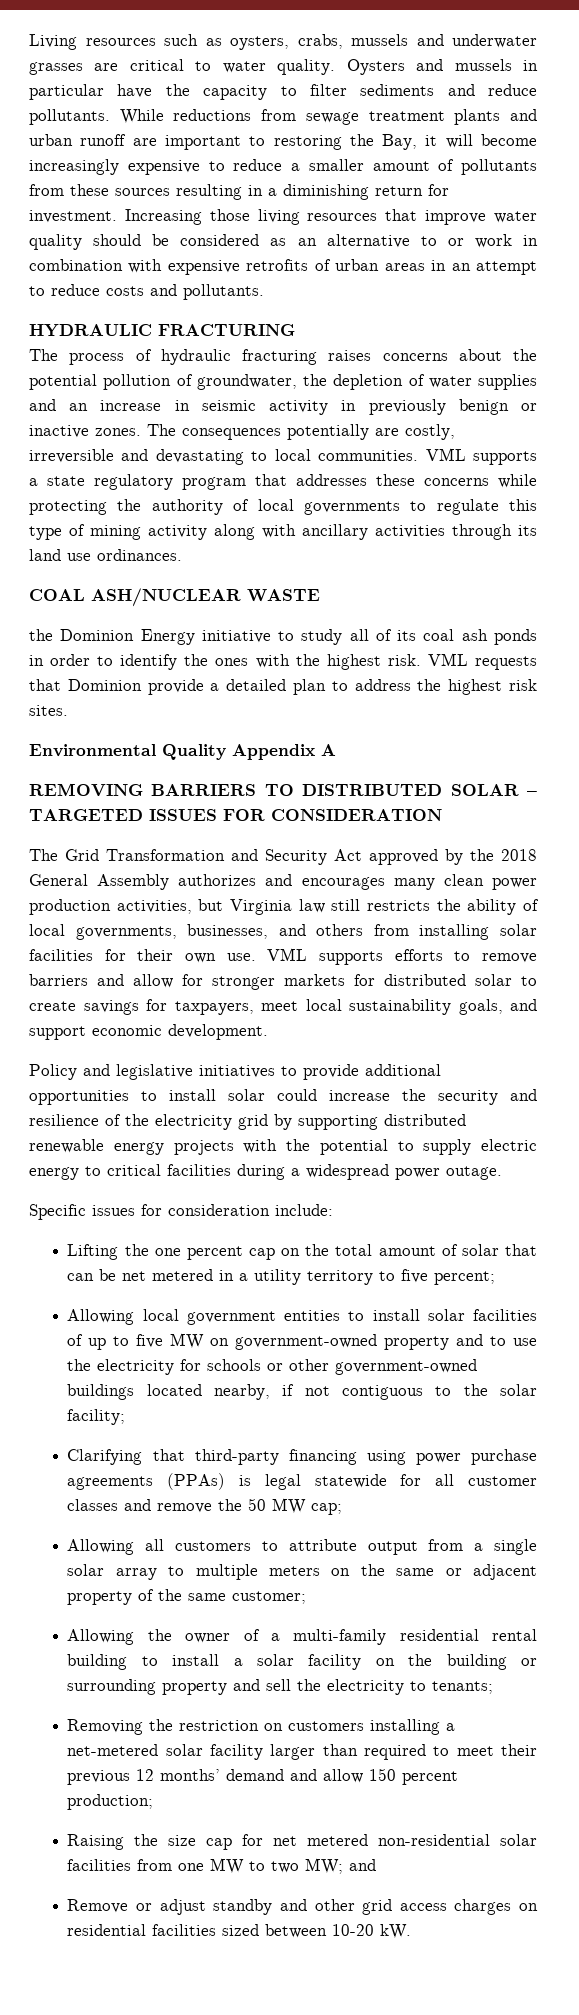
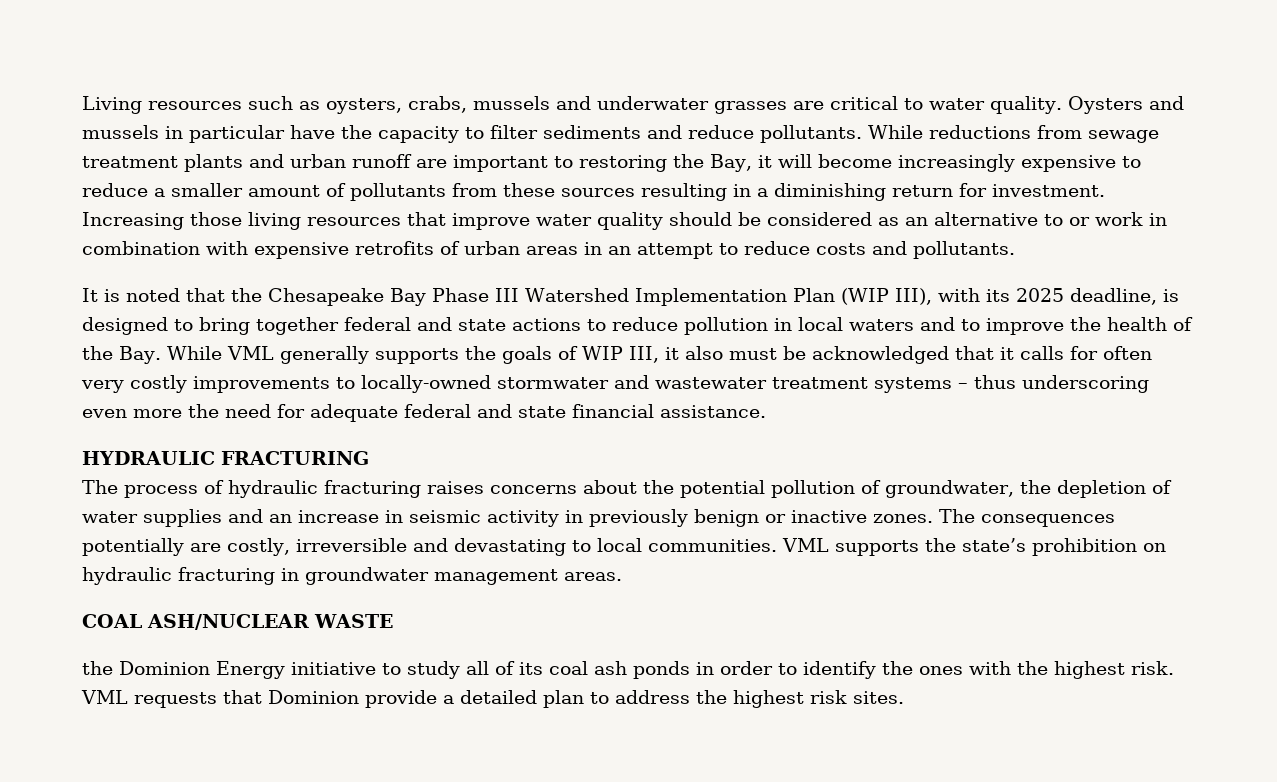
+ It is noted that the Chesapeake Bay Phase III Watershed Implementation Plan (WIP III), with its 2025 deadline, is designed to bring together federal and state actions to reduce pollution in local waters and to improve the health of the Bay. While VML generally supports the goals of WIP III, it also must be acknowledged that it calls for often very costly improvements to locally-owned stormwater and wastewater treatment systems – thus underscoring even more the need for adequate federal and state financial assistance.
- VML supports a state regulatory program that addresses these concerns while protecting the authority of local governments to regulate this type of mining activity along with ancillary activities through its land use ordinances.
+ VML supports the state’s prohibition on hydraulic fracturing in groundwater management areas.
- Environmental Quality Appendix A
- REMOVING BARRIERS TO DISTRIBUTED SOLAR – TARGETED ISSUES FOR CONSIDERATION
- The Grid Transformation and Security Act approved by the 2018 General Assembly authorizes and encourages many clean power production activities, but Virginia law still restricts the ability of local governments, businesses, and others from installing solar facilities for their own use. VML supports efforts to remove barriers and allow for stronger markets for distributed solar to create savings for taxpayers, meet local sustainability goals, and support economic development.
- Policy and legislative initiatives to provide additional opportunities to install solar could increase the security and resilience of the electricity grid by supporting distributed renewable energy projects with the potential to supply electric energy to critical facilities during a widespread power outage.
- Specific issues for consideration include:
- Lifting the one percent cap on the total amount of solar that can be net metered in a utility territory to five percent;
- Allowing local government entities to install solar facilities of up to five MW on government-owned property and to use the electricity for schools or other government-owned buildings located nearby, if not contiguous to the solar facility;
- Clarifying that third-party financing using power purchase agreements (PPAs) is legal statewide for all customer classes and remove the 50 MW cap;
- Allowing all customers to attribute output from a single solar array to multiple meters on the same or adjacent property of the same customer;
- Allowing the owner of a multi-family residential rental building to install a solar facility on the building or surrounding property and sell the electricity to tenants;
- Removing the restriction on customers installing a net-metered solar facility larger than required to meet their previous 12 months’ demand and allow 150 percent production;
- Raising the size cap for net metered non-residential solar facilities from one MW to two MW; and
- Remove or adjust standby and other grid access charges on residential facilities sized between 10-20 kW.

